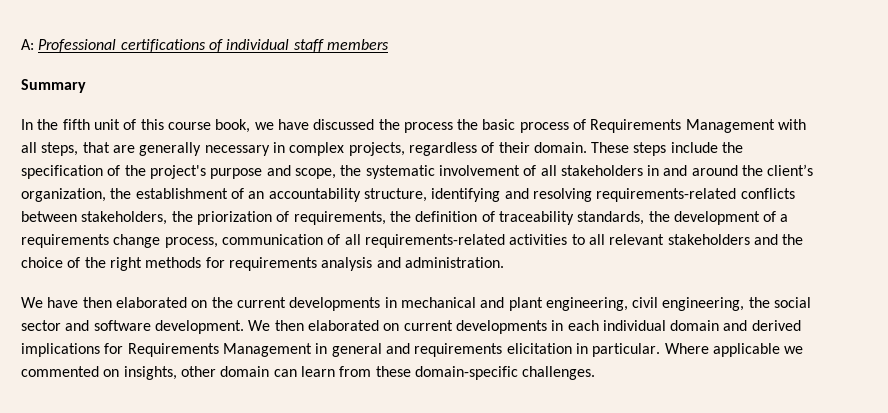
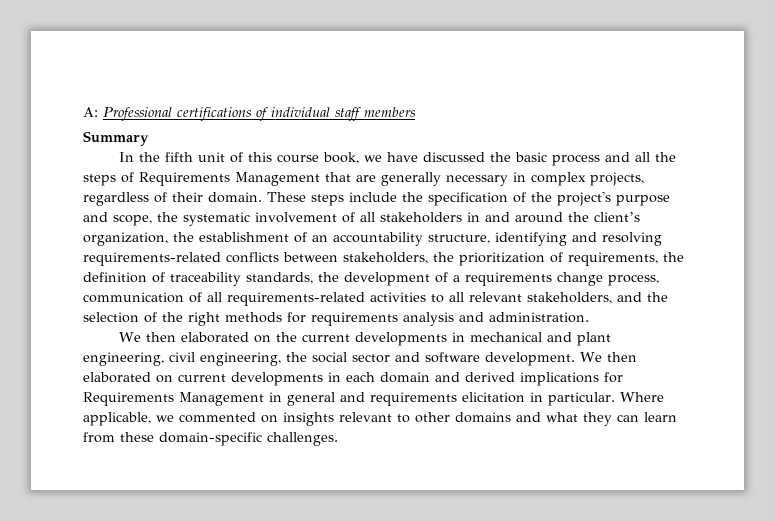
- In the fifth unit of this course book, we have discussed the process the basic process of Requirements Management with all steps, that are generally necessary in complex projects, regardless of their domain.
+ In the fifth unit of this course book, we have discussed the basic process and all the steps of Requirements Management that are generally necessary in complex projects, regardless of their domain.
- These steps include the specification of the project's purpose and scope, the systematic involvement of all stakeholders in and around the client’s organization, the establishment of an accountability structure, identifying and resolving requirements-related conflicts between stakeholders, the priorization of requirements, the definition of traceability standards, the development of a requirements change process, communication of all requirements-related activities to all relevant stakeholders and the choice of the right methods for requirements analysis and administration.
+ These steps include the specification of the project's purpose and scope, the systematic involvement of all stakeholders in and around the client’s organization, the establishment of an accountability structure, identifying and resolving requirements-related conflicts between stakeholders, the prioritization of requirements, the definition of traceability standards, the development of a requirements change process, communication of all requirements-related activities to all relevant stakeholders, and the selection of the right methods for requirements analysis and administration.
- We have then elaborated on the current developments in mechanical and plant engineering, civil engineering, the social sector and software development.
+ We then elaborated on the current developments in mechanical and plant engineering, civil engineering, the social sector and software development.
- We then elaborated on current developments in each individual domain and derived implications for Requirements Management in general and requirements elicitation in particular.
+ We then elaborated on current developments in each domain and derived implications for Requirements Management in general and requirements elicitation in particular.
- Where applicable we commented on insights, other domain can learn from these domain-specific challenges.
+ Where applicable, we commented on insights relevant to other domains and what they can learn from these domain-specific challenges.

